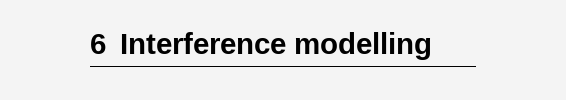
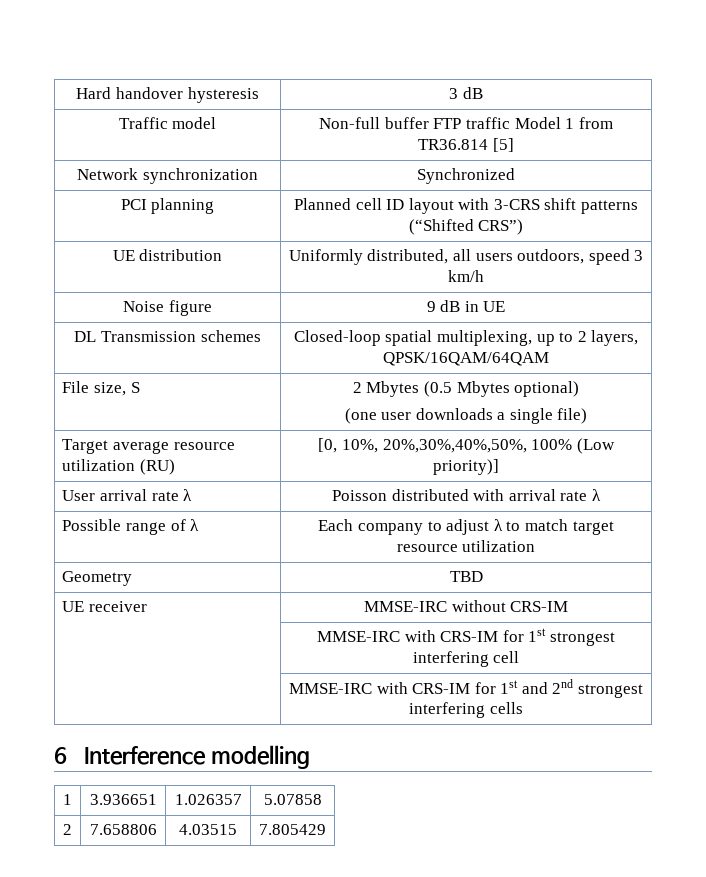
+ Hard handover hysteresis | 3 dB
+ Traffic model | Non-full buffer FTP traffic Model 1 from TR36.814 [5]
+ Network synchronization | Synchronized
+ PCI planning | Planned cell ID layout with 3-CRS shift patterns (“Shifted CRS”)
+ UE distribution | Uniformly distributed, all users outdoors, speed 3 km/h
+ Noise figure | 9 dB in UE
+ DL Transmission schemes | Closed-loop spatial multiplexing, up to 2 layers, QPSK/16QAM/64QAM
+ File size, S | 2 Mbytes (0.5 Mbytes optional)
+ (one user downloads a single file)
+ Target average resource utilization (RU) | [0, 10%, 20%,30%,40%,50%, 100% (Low priority)]
+ User arrival rate λ | Poisson distributed with arrival rate λ
+ Possible range of λ | Each company to adjust λ to match target resource utilization
+ Geometry | TBD
+ UE receiver | MMSE-IRC without CRS-IM
+ | MMSE-IRC with CRS-IM for 1st strongest interfering cell
+ | MMSE-IRC with CRS-IM for 1st and 2nd strongest interfering cells
  6 Interference modelling
+ 1 | 3.936651 | 1.026357 | 5.07858
+ 2 | 7.658806 | 4.03515 | 7.805429

